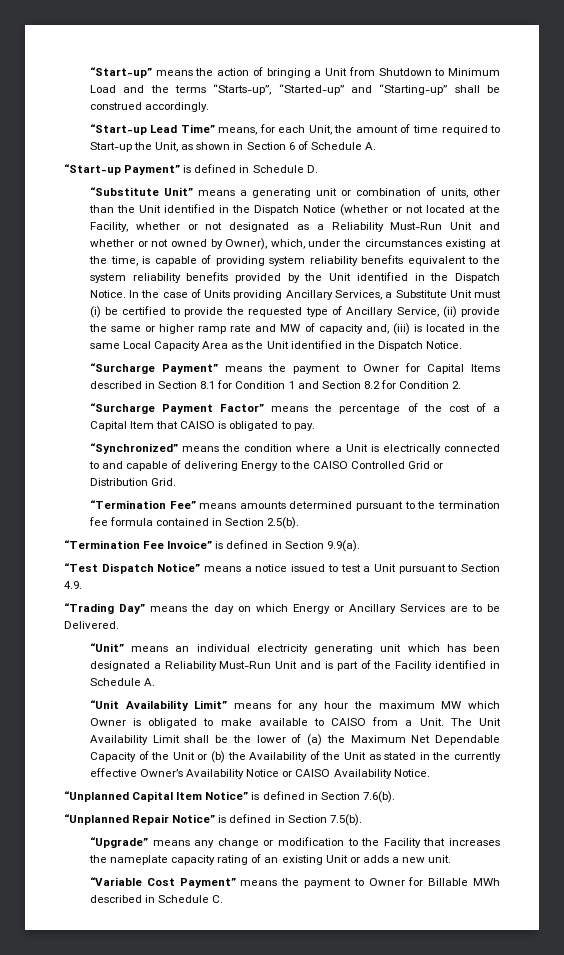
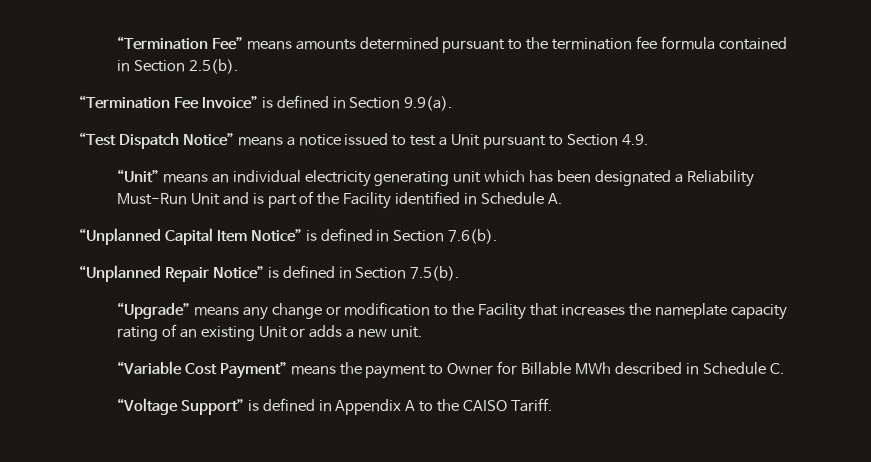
- “Start-up” means the action of bringing a Unit from Shutdown to Minimum Load and the terms “Starts-up”, “Started-up” and “Starting-up” shall be construed accordingly.
- “Start-up Lead Time” means, for each Unit, the amount of time required to Start-up the Unit, as shown in Section 6 of Schedule A.
- “Start-up Payment” is defined in Schedule D.
- “Substitute Unit” means a generating unit or combination of units, other than the Unit identified in the Dispatch Notice (whether or not located at the Facility, whether or not designated as a Reliability Must-Run Unit and whether or not owned by Owner), which, under the circumstances existing at the time, is capable of providing system reliability benefits equivalent to the system reliability benefits provided by the Unit identified in the Dispatch Notice. In the case of Units providing Ancillary Services, a Substitute Unit must (i) be certified to provide the requested type of Ancillary Service, (ii) provide the same or higher ramp rate and MW of capacity and, (iii) is located in the same Local Capacity Area as the Unit identified in the Dispatch Notice.
- “Surcharge Payment” means the payment to Owner for Capital Items described in Section 8.1 for Condition 1 and Section 8.2 for Condition 2.
- “Surcharge Payment Factor” means the percentage of the cost of a Capital Item that CAISO is obligated to pay.
- “Synchronized” means the condition where a Unit is electrically connected to and capable of delivering Energy to the CAISO Controlled Grid or Distribution Grid.
- “Trading Day” means the day on which Energy or Ancillary Services are to be Delivered.
- “Unit Availability Limit” means for any hour the maximum MW which Owner is obligated to make available to CAISO from a Unit. The Unit Availability Limit shall be the lower of (a) the Maximum Net Dependable Capacity of the Unit or (b) the Availability of the Unit as stated in the currently effective Owner’s Availability Notice or CAISO Availability Notice.
+ “Voltage Support” is defined in Appendix A to the CAISO Tariff.

